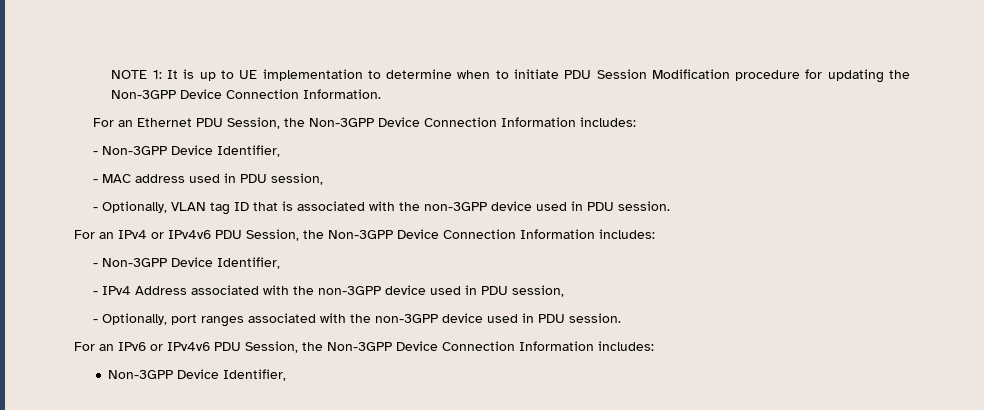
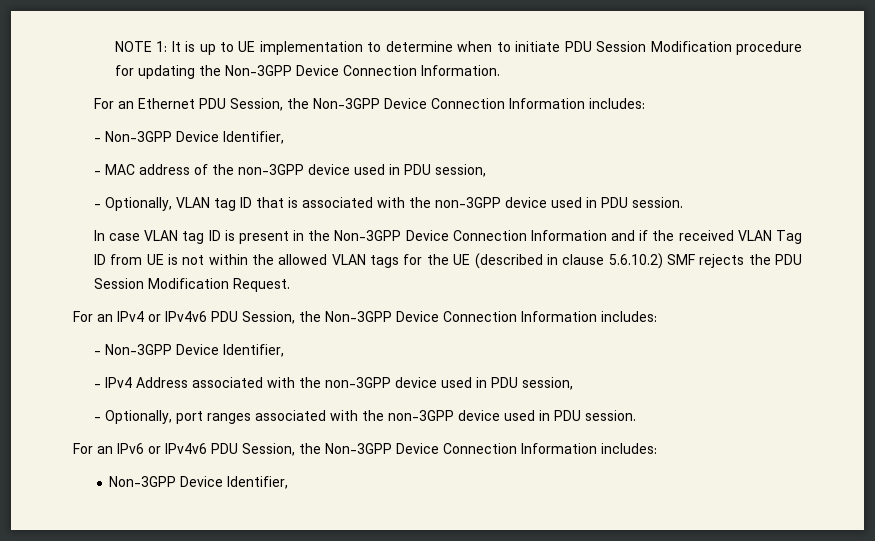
- - MAC address used in PDU session,
+ - MAC address of the non-3GPP device used in PDU session,
+ In case VLAN tag ID is present in the Non-3GPP Device Connection Information and if the received VLAN Tag ID from UE is not within the allowed VLAN tags for the UE (described in clause 5.6.10.2) SMF rejects the PDU Session Modification Request.

